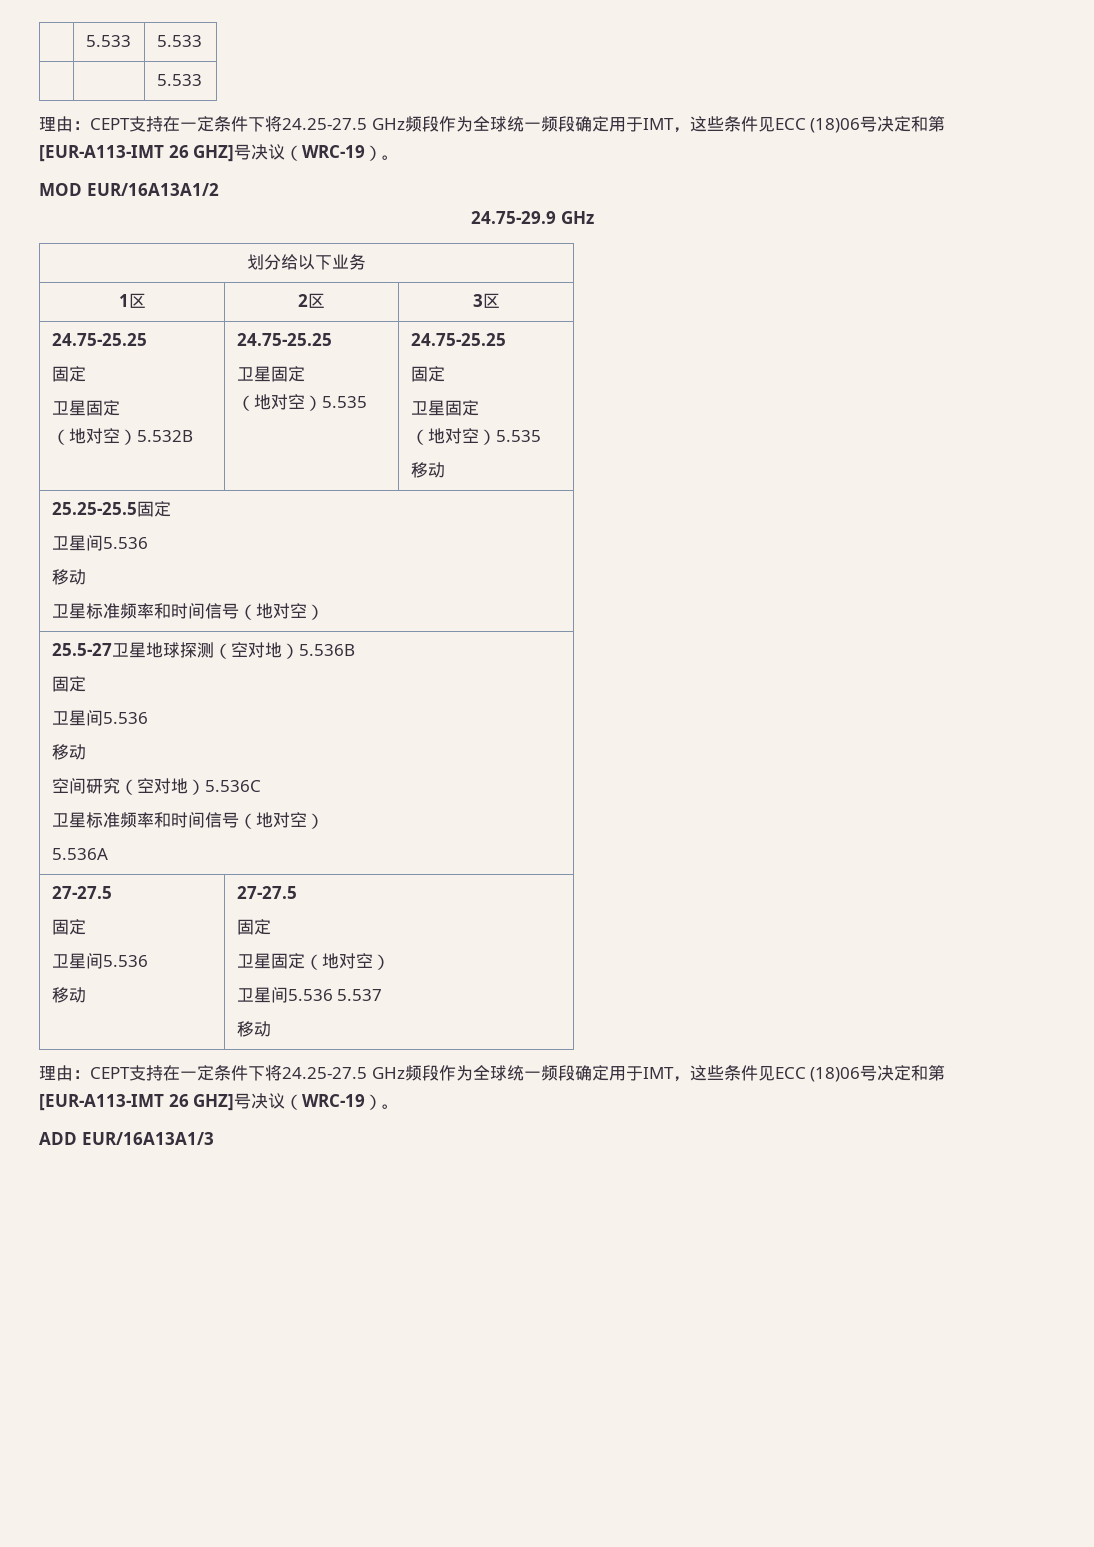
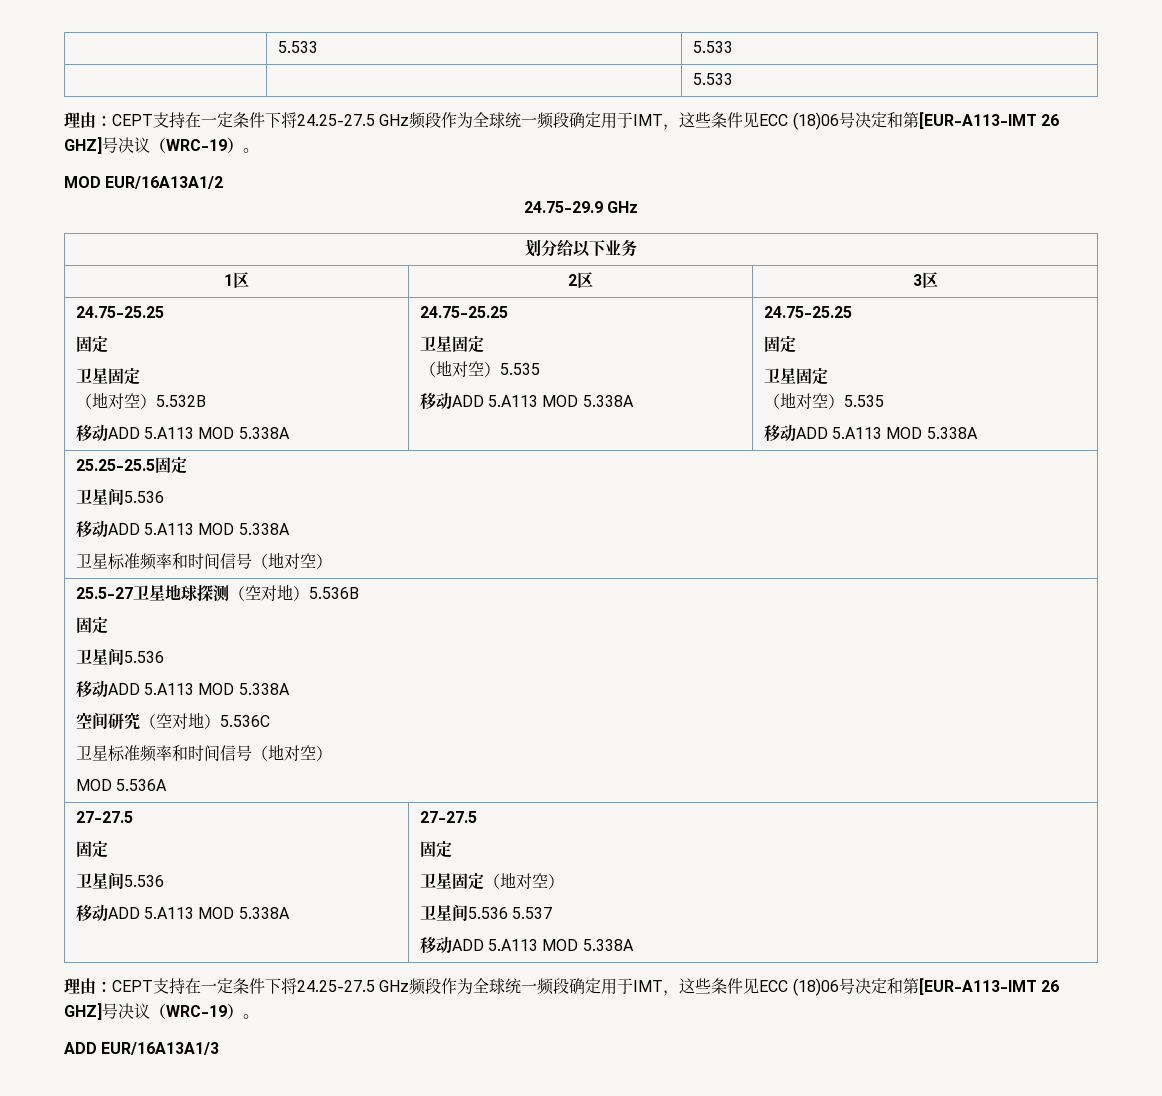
  1区 | 2区 | 3区
  24.75-25.25
  固定
  卫星固定
- （地对空）5.532B | 24.75-25.25
+ （地对空）5.532B
+ 移动ADD 5.A113 MOD 5.338A | 24.75-25.25
  卫星固定
- （地对空）5.535 | 24.75-25.25
+ （地对空）5.535
+ 移动ADD 5.A113 MOD 5.338A | 24.75-25.25
  固定
  卫星固定
  （地对空）5.535
- 移动
+ 移动ADD 5.A113 MOD 5.338A
  25.25-25.5固定
  卫星间5.536
- 移动
+ 移动ADD 5.A113 MOD 5.338A
  25.5-27卫星地球探测（空对地）5.536B
  固定
  卫星间5.536
- 移动
+ 移动ADD 5.A113 MOD 5.338A
  空间研究（空对地）5.536C
  卫星标准频率和时间信号（地对空）
- 5.536A
+ MOD 5.536A
  27-27.5
  固定
  卫星间5.536
- 移动 | 27-27.5
+ 移动ADD 5.A113 MOD 5.338A | 27-27.5
  固定
  卫星固定（地对空）
  卫星间5.536 5.537
- 移动
+ 移动ADD 5.A113 MOD 5.338A

